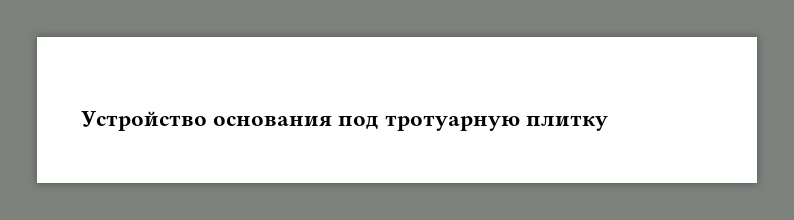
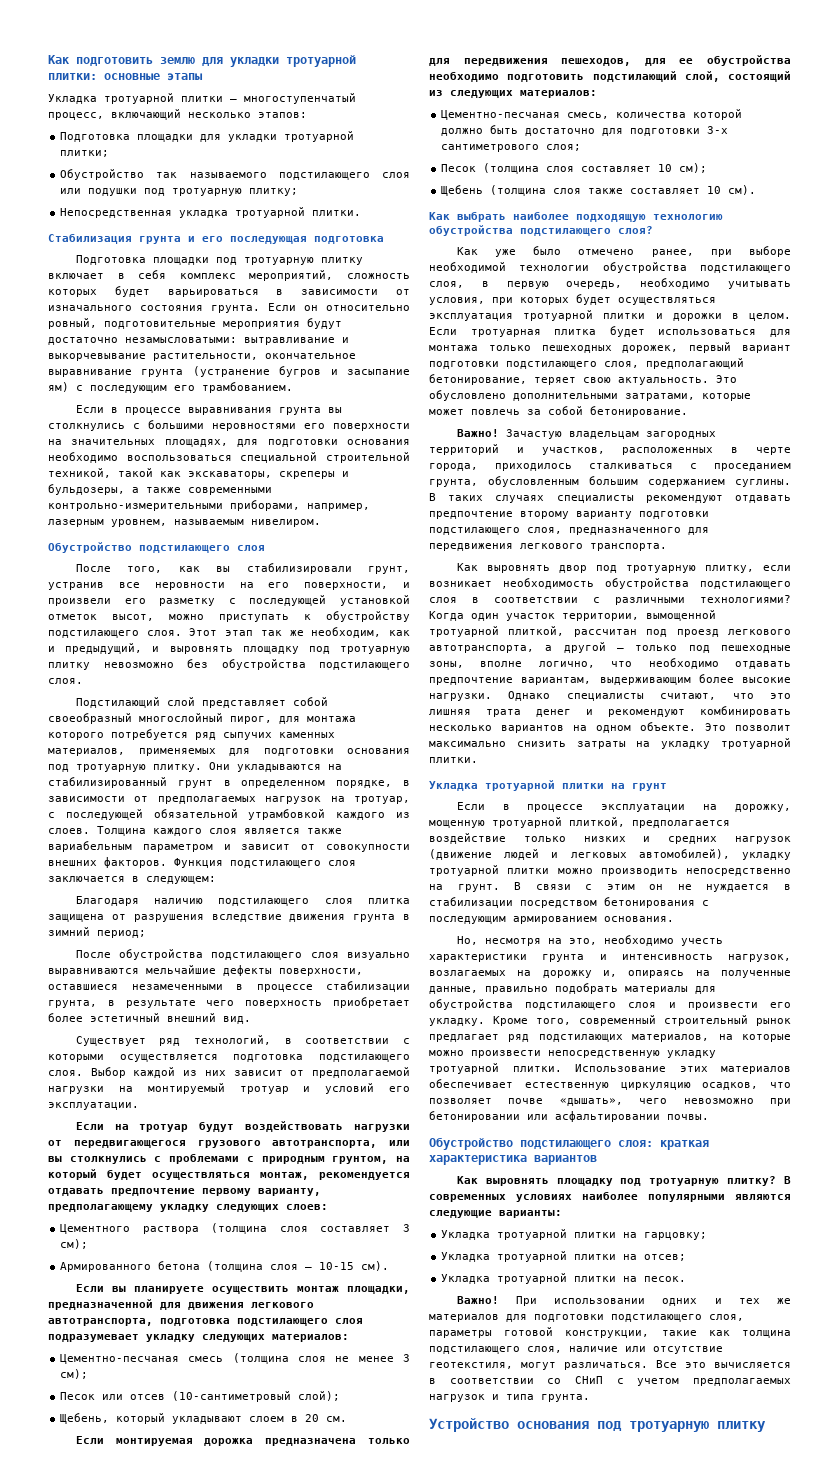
+ Как подготовить землю для укладки тротуарной плитки: основные этапы
+ Укладка тротуарной плитки – многоступенчатый процесс, включающий несколько этапов:
+ Подготовка площадки для укладки тротуарной плитки;
+ Обустройство так называемого подстилающего слоя или подушки под тротуарную плитку;
+ Непосредственная укладка тротуарной плитки.
+ Стабилизация грунта и его последующая подготовка
+ Подготовка площадки под тротуарную плитку включает в себя комплекс мероприятий, сложность которых будет варьироваться в зависимости от изначального состояния грунта. Если он относительно ровный, подготовительные мероприятия будут достаточно незамысловатыми: вытравливание и выкорчевывание растительности, окончательное выравнивание грунта (устранение бугров и засыпание ям) с последующим его трамбованием.
+ Если в процессе выравнивания грунта вы столкнулись с большими неровностями его поверхности на значительных площадях, для подготовки основания необходимо воспользоваться специальной строительной техникой, такой как экскаваторы, скреперы и бульдозеры, а также современными контрольно-измерительными приборами, например, лазерным уровнем, называемым нивелиром.
+ Обустройство подстилающего слоя
+ После того, как вы стабилизировали грунт, устранив все неровности на его поверхности, и произвели его разметку с последующей установкой отметок высот, можно приступать к обустройству подстилающего слоя. Этот этап так же необходим, как и предыдущий, и выровнять площадку под тротуарную плитку невозможно без обустройства подстилающего слоя.
+ Подстилающий слой представляет собой своеобразный многослойный пирог, для монтажа которого потребуется ряд сыпучих каменных материалов, применяемых для подготовки основания под тротуарную плитку. Они укладываются на стабилизированный грунт в определенном порядке, в зависимости от предполагаемых нагрузок на тротуар, с последующей обязательной утрамбовкой каждого из слоев. Толщина каждого слоя является также вариабельным параметром и зависит от совокупности внешних факторов. Функция подстилающего слоя заключается в следующем:
+ Благодаря наличию подстилающего слоя плитка защищена от разрушения вследствие движения грунта в зимний период;
+ После обустройства подстилающего слоя визуально выравниваются мельчайшие дефекты поверхности, оставшиеся незамеченными в процессе стабилизации грунта, в результате чего поверхность приобретает более эстетичный внешний вид.
+ Существует ряд технологий, в соответствии с которыми осуществляется подготовка подстилающего слоя. Выбор каждой из них зависит от предполагаемой нагрузки на монтируемый тротуар и условий его эксплуатации.
+ Если на тротуар будут воздействовать нагрузки от передвигающегося грузового автотранспорта, или вы столкнулись с проблемами с природным грунтом, на который будет осуществляться монтаж, рекомендуется отдавать предпочтение первому варианту, предполагающему укладку следующих слоев:
+ Цементного раствора (толщина слоя составляет 3 см);
+ Армированного бетона (толщина слоя – 10-15 см).
+ Если вы планируете осуществить монтаж площадки, предназначенной для движения легкового автотранспорта, подготовка подстилающего слоя подразумевает укладку следующих материалов:
+ Цементно-песчаная смесь (толщина слоя не менее 3 см);
+ Песок или отсев (10-сантиметровый слой);
+ Щебень, который укладывают слоем в 20 см.
+ Если монтируемая дорожка предназначена только для передвижения пешеходов, для ее обустройства необходимо подготовить подстилающий слой, состоящий из следующих материалов:
+ Цементно-песчаная смесь, количества которой должно быть достаточно для подготовки 3-х сантиметрового слоя;
+ Песок (толщина слоя составляет 10 см);
+ Щебень (толщина слоя также составляет 10 см).
+ Как выбрать наиболее подходящую технологию обустройства подстилающего слоя?
+ Как уже было отмечено ранее, при выборе необходимой технологии обустройства подстилающего слоя, в первую очередь, необходимо учитывать условия, при которых будет осуществляться эксплуатация тротуарной плитки и дорожки в целом. Если тротуарная плитка будет использоваться для монтажа только пешеходных дорожек, первый вариант подготовки подстилающего слоя, предполагающий бетонирование, теряет свою актуальность. Это обусловлено дополнительными затратами, которые может повлечь за собой бетонирование.
+ Важно! Зачастую владельцам загородных территорий и участков, расположенных в черте города, приходилось сталкиваться с проседанием грунта, обусловленным большим содержанием суглины. В таких случаях специалисты рекомендуют отдавать предпочтение второму варианту подготовки подстилающего слоя, предназначенного для передвижения легкового транспорта.
+ Как выровнять двор под тротуарную плитку, если возникает необходимость обустройства подстилающего слоя в соответствии с различными технологиями? Когда один участок территории, вымощенной тротуарной плиткой, рассчитан под проезд легкового автотранспорта, а другой – только под пешеходные зоны, вполне логично, что необходимо отдавать предпочтение вариантам, выдерживающим более высокие нагрузки. Однако специалисты считают, что это лишняя трата денег и рекомендуют комбинировать несколько вариантов на одном объекте. Это позволит максимально снизить затраты на укладку тротуарной плитки.
+ Укладка тротуарной плитки на грунт
+ Если в процессе эксплуатации на дорожку, мощенную тротуарной плиткой, предполагается воздействие только низких и средних нагрузок (движение людей и легковых автомобилей), укладку тротуарной плитки можно производить непосредственно на грунт. В связи с этим он не нуждается в стабилизации посредством бетонирования с последующим армированием основания.
+ Но, несмотря на это, необходимо учесть характеристики грунта и интенсивность нагрузок, возлагаемых на дорожку и, опираясь на полученные данные, правильно подобрать материалы для обустройства подстилающего слоя и произвести его укладку. Кроме того, современный строительный рынок предлагает ряд подстилающих материалов, на которые можно произвести непосредственную укладку тротуарной плитки. Использование этих материалов обеспечивает естественную циркуляцию осадков, что позволяет почве «дышать», чего невозможно при бетонировании или асфальтировании почвы.
+ Обустройство подстилающего слоя: краткая характеристика вариантов
+ Как выровнять площадку под тротуарную плитку? В современных условиях наиболее популярными являются следующие варианты:
+ Укладка тротуарной плитки на гарцовку;
+ Укладка тротуарной плитки на отсев;
+ Укладка тротуарной плитки на песок.
+ Важно! При использовании одних и тех же материалов для подготовки подстилающего слоя, параметры готовой конструкции, такие как толщина подстилающего слоя, наличие или отсутствие геотекстиля, могут различаться. Все это вычисляется в соответствии со СНиП с учетом предполагаемых нагрузок и типа грунта.

